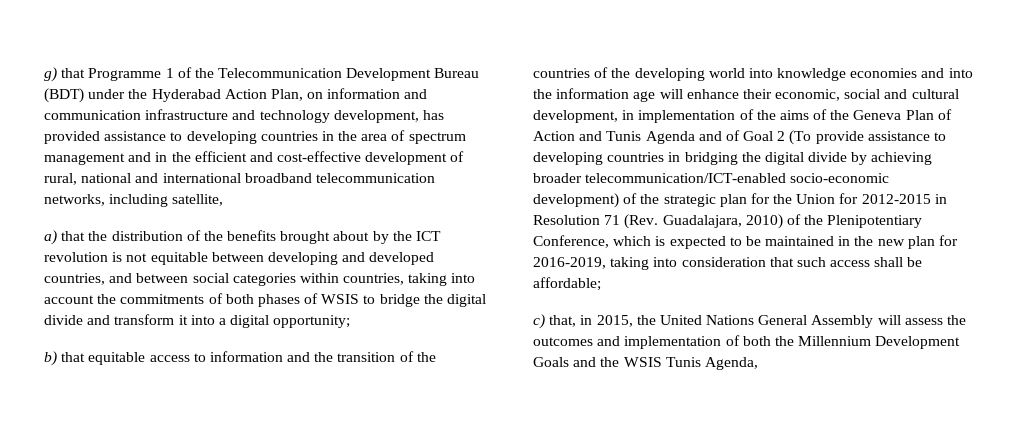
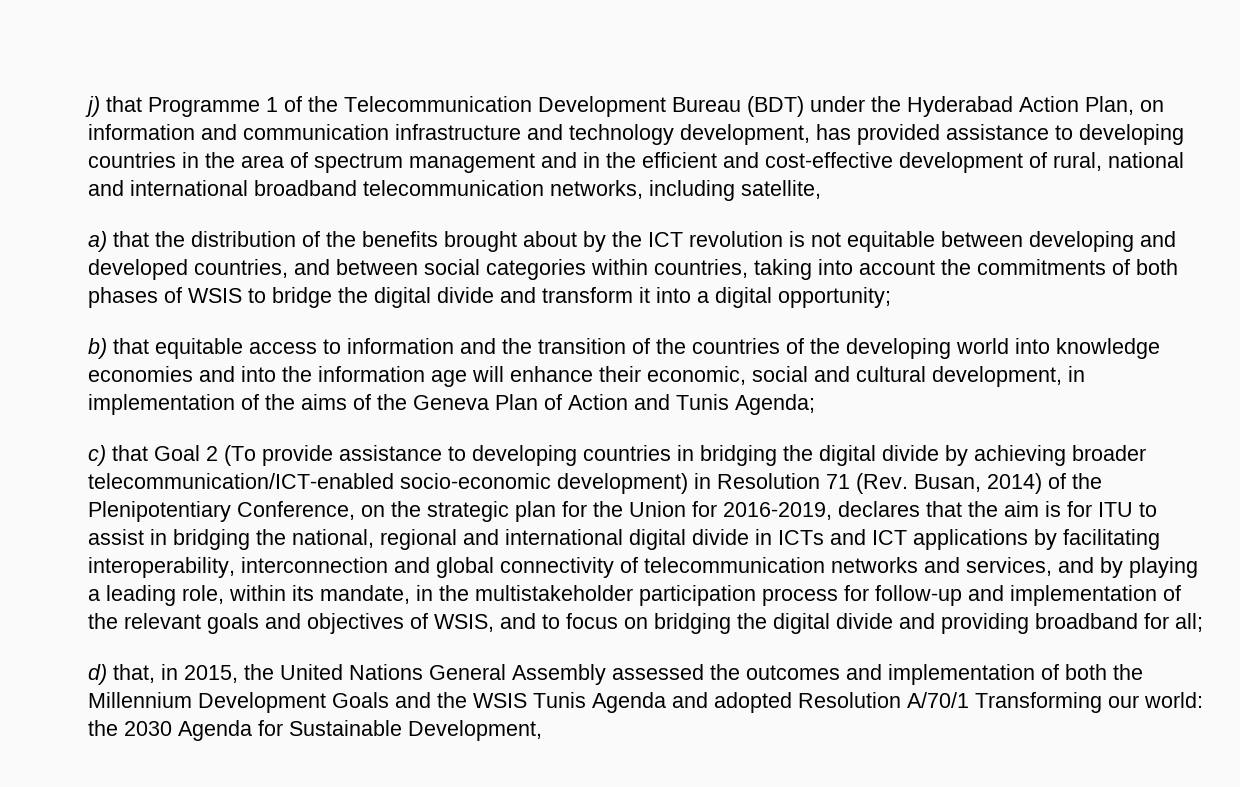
- g) that Programme 1 of the Telecommunication Development Bureau (BDT) under the Hyderabad Action Plan, on information and communication infrastructure and technology development, has provided assistance to developing countries in the area of spectrum management and in the efficient and cost-effective development of rural, national and international broadband telecommunication networks, including satellite,
+ j) that Programme 1 of the Telecommunication Development Bureau (BDT) under the Hyderabad Action Plan, on information and communication infrastructure and technology development, has provided assistance to developing countries in the area of spectrum management and in the efficient and cost-effective development of rural, national and international broadband telecommunication networks, including satellite,
- b) that equitable access to information and the transition of the countries of the developing world into knowledge economies and into the information age will enhance their economic, social and cultural development, in implementation of the aims of the Geneva Plan of Action and Tunis Agenda and of Goal 2 (To provide assistance to developing countries in bridging the digital divide by achieving broader telecommunication/ICT-enabled socio-economic development) of the strategic plan for the Union for 2012-2015 in Resolution 71 (Rev. Guadalajara, 2010) of the Plenipotentiary Conference, which is expected to be maintained in the new plan for 2016-2019, taking into consideration that such access shall be affordable;
- c) that, in 2015, the United Nations General Assembly will assess the outcomes and implementation of both the Millennium Development Goals and the WSIS Tunis Agenda,
+ b) that equitable access to information and the transition of the countries of the developing world into knowledge economies and into the information age will enhance their economic, social and cultural development, in implementation of the aims of the Geneva Plan of Action and Tunis Agenda;
+ c) that Goal 2 (To provide assistance to developing countries in bridging the digital divide by achieving broader telecommunication/ICT-enabled socio-economic development) in Resolution 71 (Rev. Busan, 2014) of the Plenipotentiary Conference, on the strategic plan for the Union for 2016-2019, declares that the aim is for ITU to assist in bridging the national, regional and international digital divide in ICTs and ICT applications by facilitating interoperability, interconnection and global connectivity of telecommunication networks and services, and by playing a leading role, within its mandate, in the multistakeholder participation process for follow-up and implementation of the relevant goals and objectives of WSIS, and to focus on bridging the digital divide and providing broadband for all;
+ d) that, in 2015, the United Nations General Assembly assessed the outcomes and implementation of both the Millennium Development Goals and the WSIS Tunis Agenda and adopted Resolution A/70/1 Transforming our world: the 2030 Agenda for Sustainable Development,

